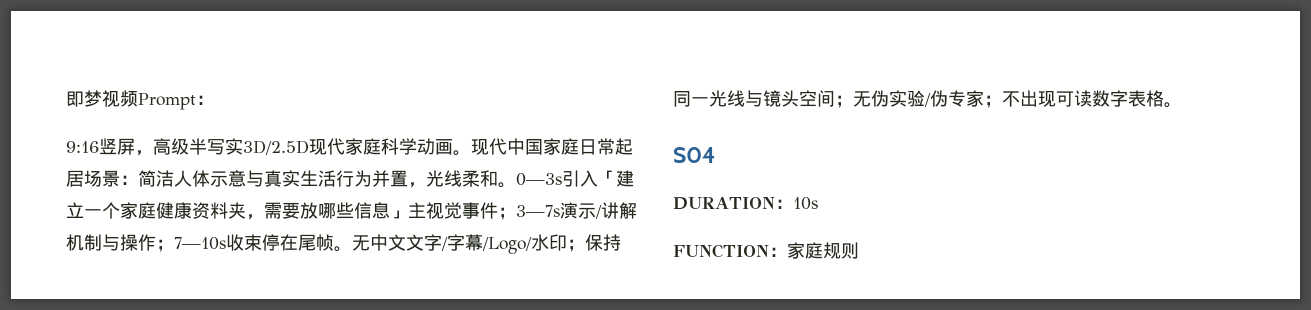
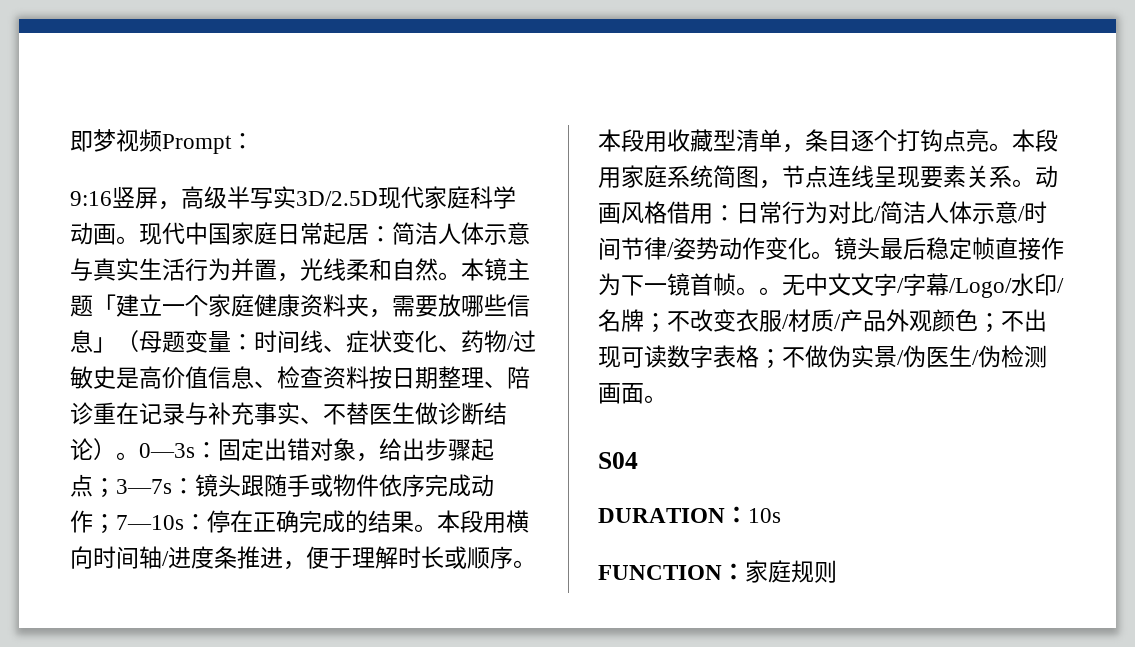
- 现代中国家庭日常起居场景：简洁人体示意与真实生活行为并置，光线柔和。0—3s引入「建立一个家庭健康资料夹，需要放哪些信息」主视觉事件；3—7s演示/讲解机制与操作；7—10s收束停在尾帧。
+ 现代中国家庭日常起居：简洁人体示意与真实生活行为并置，光线柔和自然。本镜主题「建立一个家庭健康资料夹，需要放哪些信息」（母题变量：时间线、症状变化、药物/过敏史是高价值信息、检查资料按日期整理、陪诊重在记录与补充事实、不替医生做诊断结论）。0—3s：固定出错对象，给出步骤起点；3—7s：镜头跟随手或物件依序完成动作；7—10s：停在正确完成的结果。本段用横向时间轴/进度条推进，便于理解时长或顺序。本段用收藏型清单，条目逐个打钩点亮。本段用家庭系统简图，节点连线呈现要素关系。动画风格借用：日常行为对比/简洁人体示意/时间节律/姿势动作变化。镜头最后稳定帧直接作为下一镜首帧。。
- 无中文文字/字幕/Logo/水印；保持同一光线与镜头空间；无伪实验/伪专家；不出现可读数字表格。
+ 无中文文字/字幕/Logo/水印/名牌；不改变衣服/材质/产品外观颜色；不出现可读数字表格；不做伪实景/伪医生/伪检测画面。

